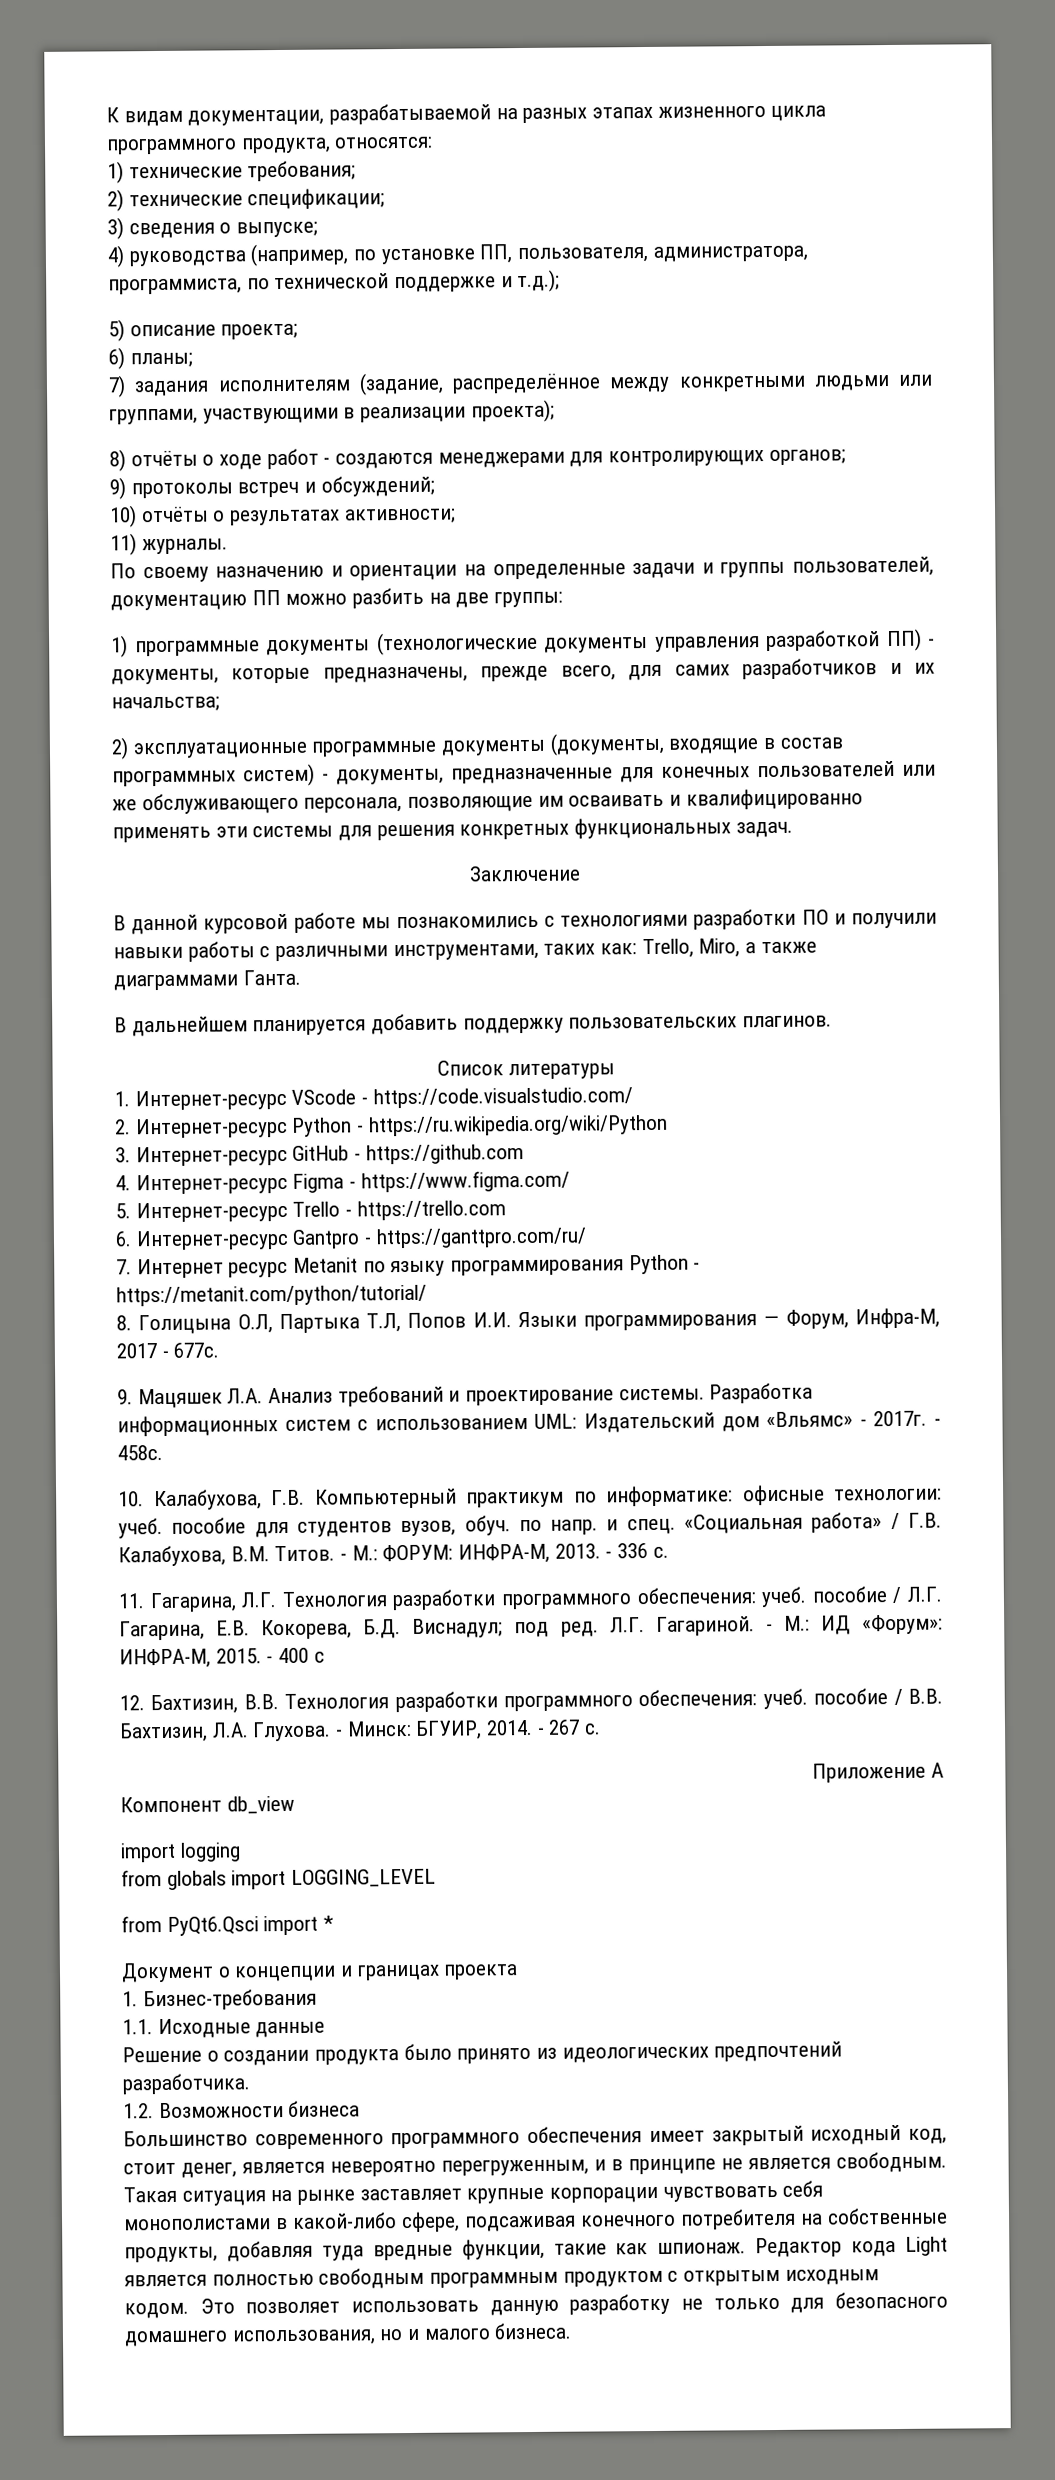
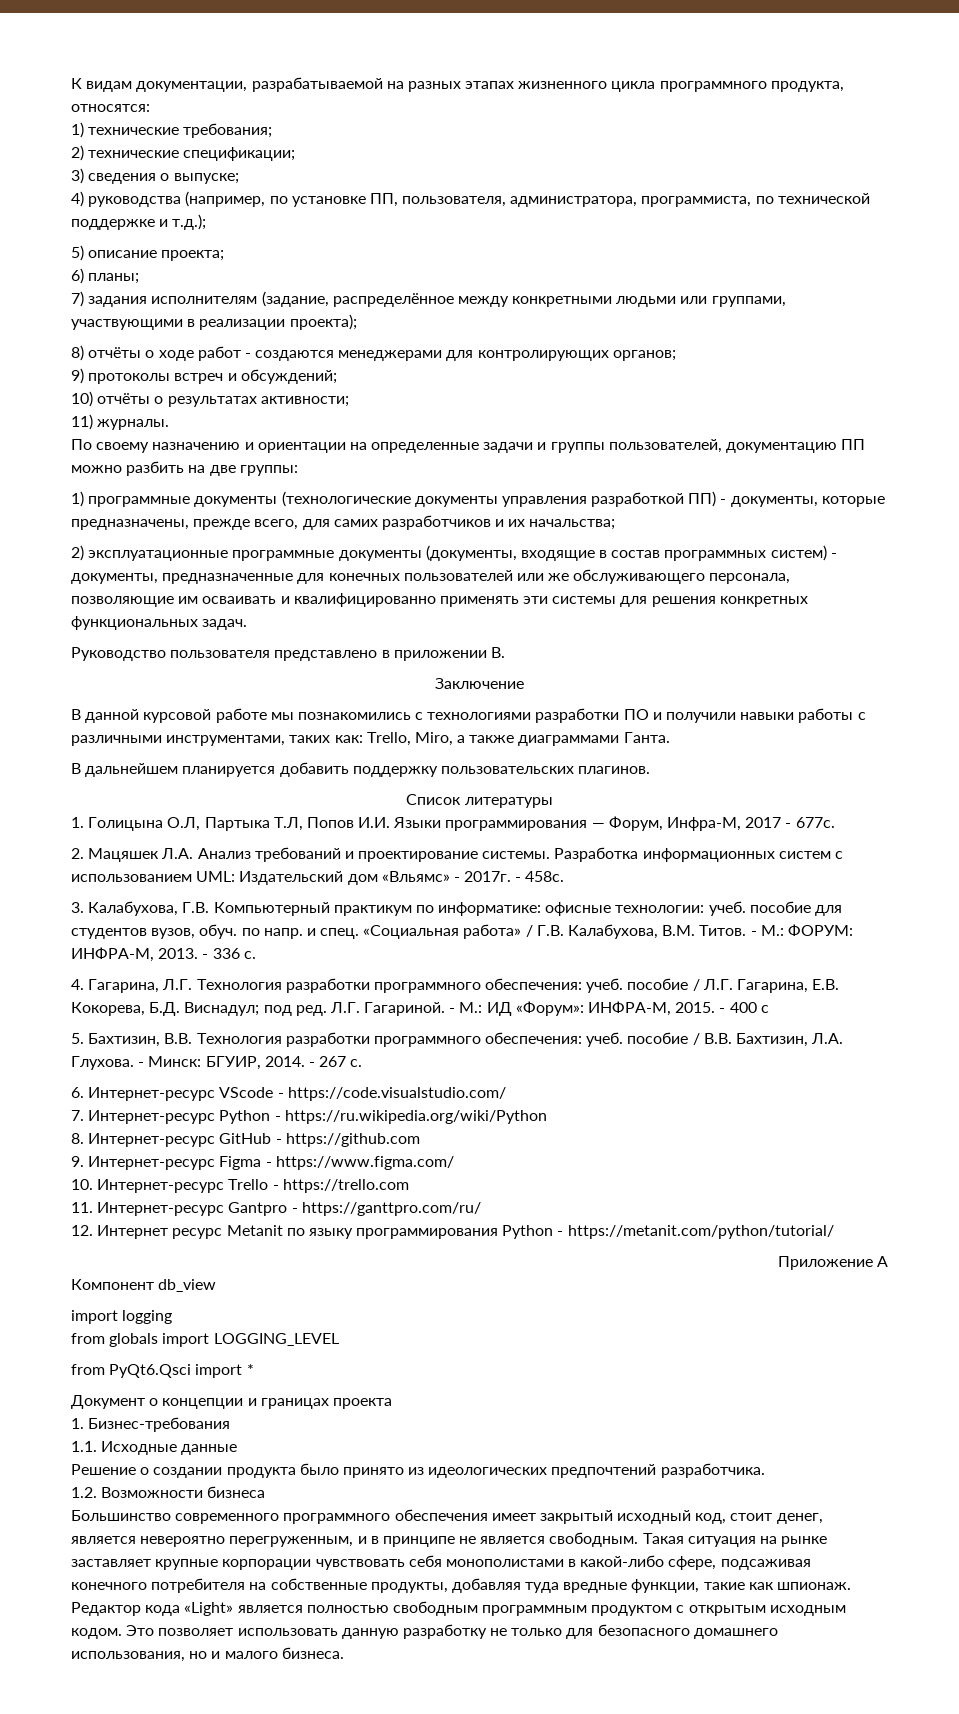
+ Руководство пользователя представлено в приложении В.
- 1. Интернет-ресурс VScode - https://code.visualstudio.com/
- 2. Интернет-ресурс Python - https://ru.wikipedia.org/wiki/Python
- 3. Интернет-ресурс GitHub - https://github.com
- 4. Интернет-ресурс Figma - https://www.figma.com/
- 5. Интернет-ресурс Trello - https://trello.com
- 6. Интернет-ресурс Gantpro - https://ganttpro.com/ru/
- 7. Интернет ресурс Metanit по языку программирования Python - https://metanit.com/python/tutorial/
- 8. Голицына О.Л, Партыка Т.Л, Попов И.И. Языки программирования — Форум, Инфра-М, 2017 - 677с.
+ 1. Голицына О.Л, Партыка Т.Л, Попов И.И. Языки программирования — Форум, Инфра-М, 2017 - 677с.
- 9. Мацяшек Л.А. Анализ требований и проектирование системы.
+ 2. Мацяшек Л.А. Анализ требований и проектирование системы.
- 10. Калабухова, Г.В. Компьютерный практикум по информатике: офисные технологии: учеб. пособие для студентов вузов, обуч. по напр. и спец.
+ 3. Калабухова, Г.В. Компьютерный практикум по информатике: офисные технологии: учеб. пособие для студентов вузов, обуч. по напр. и спец.
- 11. Гагарина, Л.Г. Технология разработки программного обеспечения: учеб. пособие / Л.Г. Гагарина, Е.В. Кокорева, Б.Д. Виснадул; под ред.
+ 4. Гагарина, Л.Г. Технология разработки программного обеспечения: учеб. пособие / Л.Г. Гагарина, Е.В. Кокорева, Б.Д. Виснадул; под ред.
- 12. Бахтизин, В.В. Технология разработки программного обеспечения: учеб. пособие / В.В. Бахтизин, Л.А. Глухова.
+ 5. Бахтизин, В.В. Технология разработки программного обеспечения: учеб. пособие / В.В. Бахтизин, Л.А. Глухова.
+ 6. Интернет-ресурс VScode - https://code.visualstudio.com/
+ 7. Интернет-ресурс Python - https://ru.wikipedia.org/wiki/Python
+ 8. Интернет-ресурс GitHub - https://github.com
+ 9. Интернет-ресурс Figma - https://www.figma.com/
+ 10. Интернет-ресурс Trello - https://trello.com
+ 11. Интернет-ресурс Gantpro - https://ganttpro.com/ru/
+ 12. Интернет ресурс Metanit по языку программирования Python - https://metanit.com/python/tutorial/
- Редактор кода Light является полностью свободным программным продуктом с открытым исходным кодом.
+ Редактор кода «Light» является полностью свободным программным продуктом с открытым исходным кодом.

